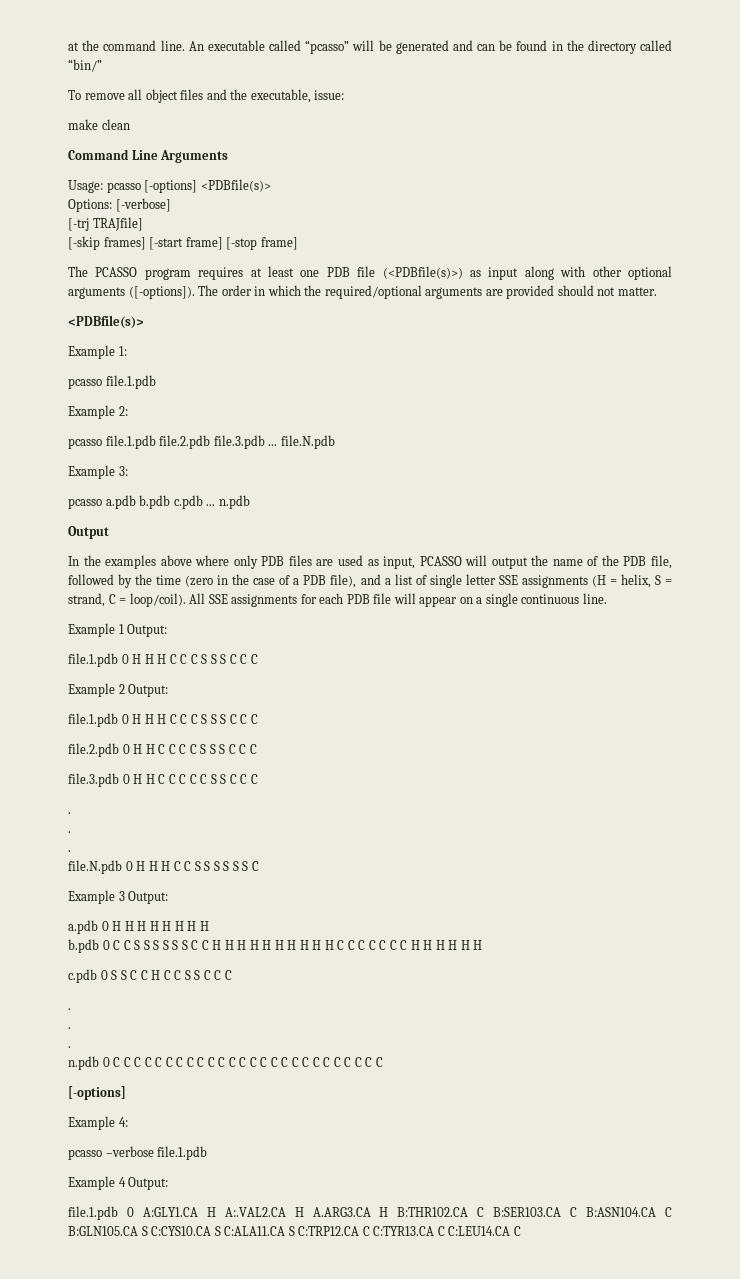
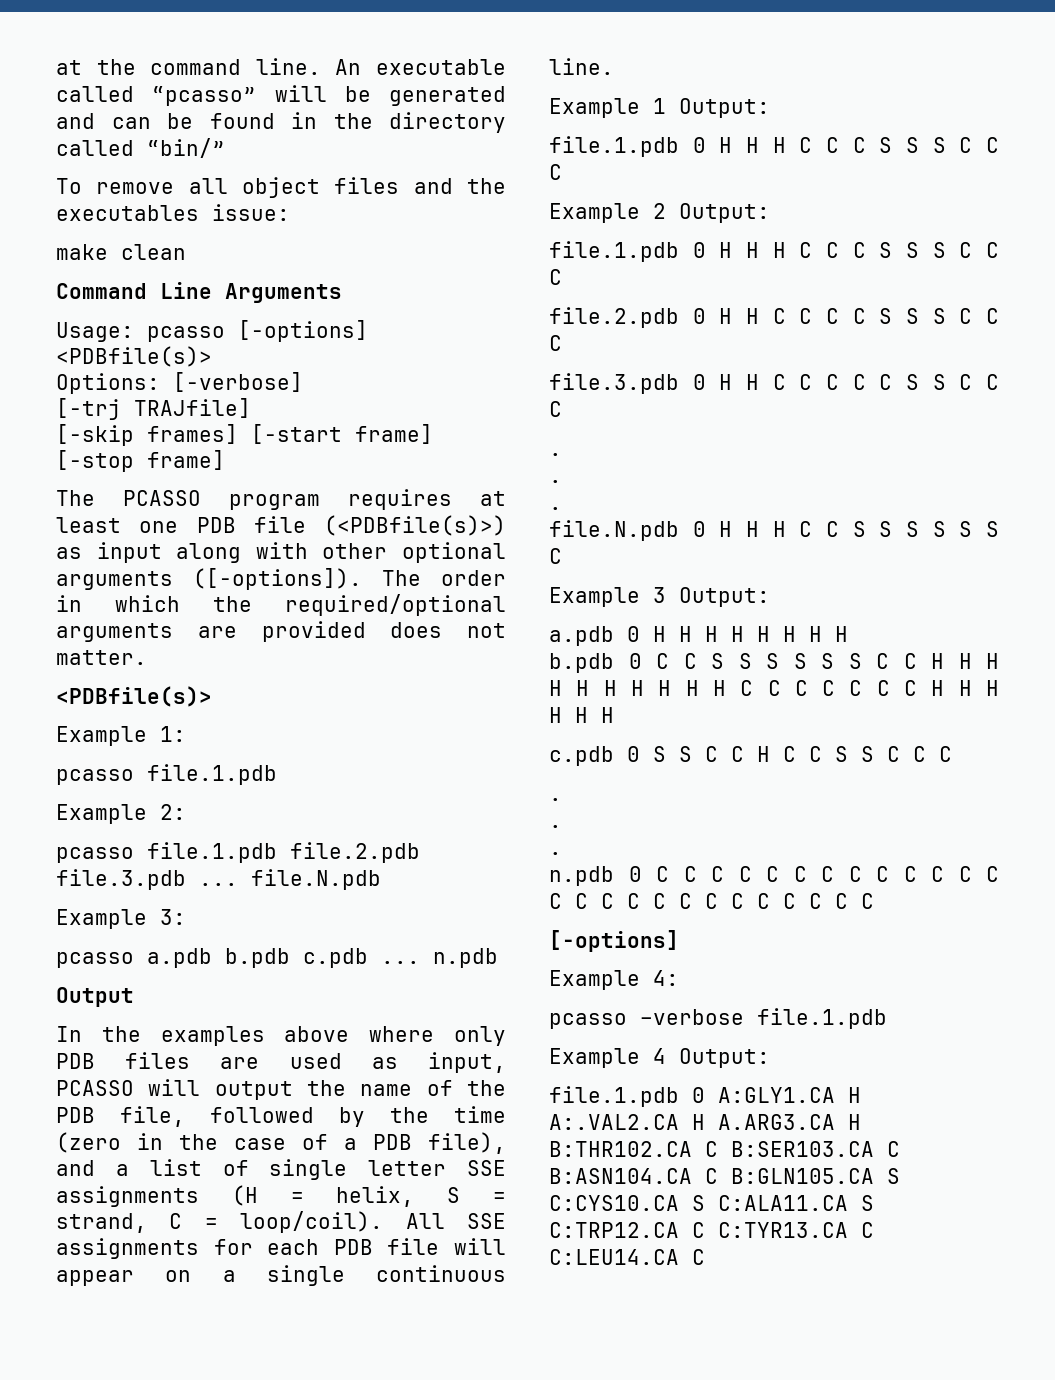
- To remove all object files and the executable, issue:
+ To remove all object files and the executables issue:
- The order in which the required/optional arguments are provided should not matter.
+ The order in which the required/optional arguments are provided does not matter.

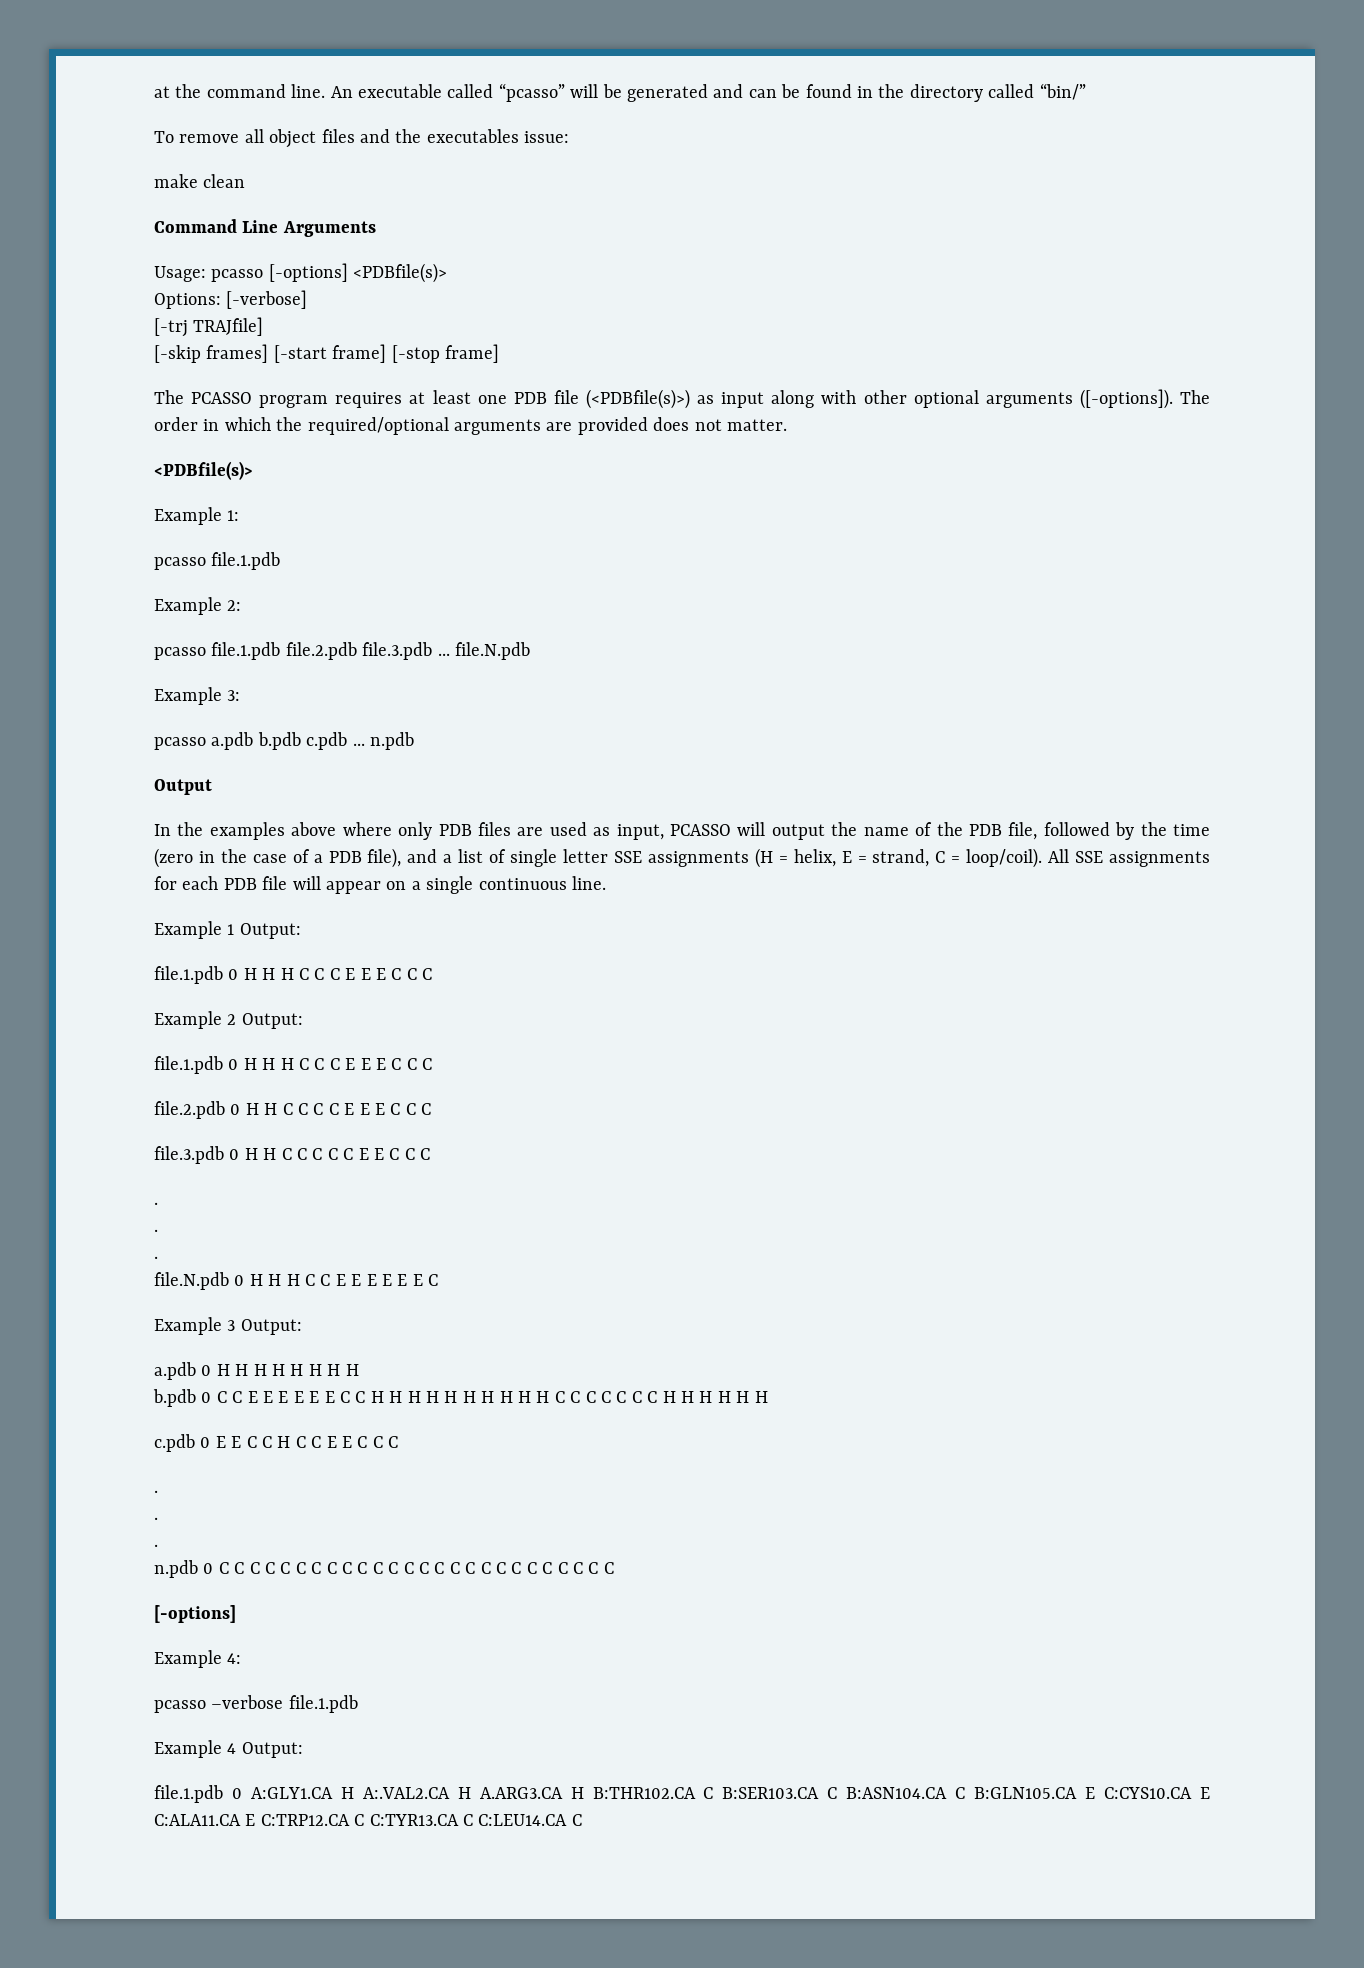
- In the examples above where only PDB files are used as input, PCASSO will output the name of the PDB file, followed by the time (zero in the case of a PDB file), and a list of single letter SSE assignments (H = helix, S = strand, C = loop/coil).
+ In the examples above where only PDB files are used as input, PCASSO will output the name of the PDB file, followed by the time (zero in the case of a PDB file), and a list of single letter SSE assignments (H = helix, E = strand, C = loop/coil).
  Example 1 Output:
- file.1.pdb 0 H H H C C C S S S C C C
+ file.1.pdb 0 H H H C C C E E E C C C
  Example 2 Output:
- file.1.pdb 0 H H H C C C S S S C C C
+ file.1.pdb 0 H H H C C C E E E C C C
- file.2.pdb 0 H H C C C C S S S C C C
+ file.2.pdb 0 H H C C C C E E E C C C
- file.3.pdb 0 H H C C C C C S S C C C
+ file.3.pdb 0 H H C C C C C E E C C C
- file.N.pdb 0 H H H C C S S S S S S C
+ file.N.pdb 0 H H H C C E E E E E E C
- b.pdb 0 C C S S S S S S C C H H H H H H H H H H C C C C C C C H H H H H H
+ b.pdb 0 C C E E E E E E C C H H H H H H H H H H C C C C C C C H H H H H H
- c.pdb 0 S S C C H C C S S C C C
+ c.pdb 0 E E C C H C C E E C C C
- file.1.pdb 0 A:GLY1.CA H A:.VAL2.CA H A.ARG3.CA H B:THR102.CA C B:SER103.CA C B:ASN104.CA C B:GLN105.CA S C:CYS10.CA S C:ALA11.CA S C:TRP12.CA C C:TYR13.CA C C:LEU14.CA C
+ file.1.pdb 0 A:GLY1.CA H A:.VAL2.CA H A.ARG3.CA H B:THR102.CA C B:SER103.CA C B:ASN104.CA C B:GLN105.CA E C:CYS10.CA E C:ALA11.CA E C:TRP12.CA C C:TYR13.CA C C:LEU14.CA C

